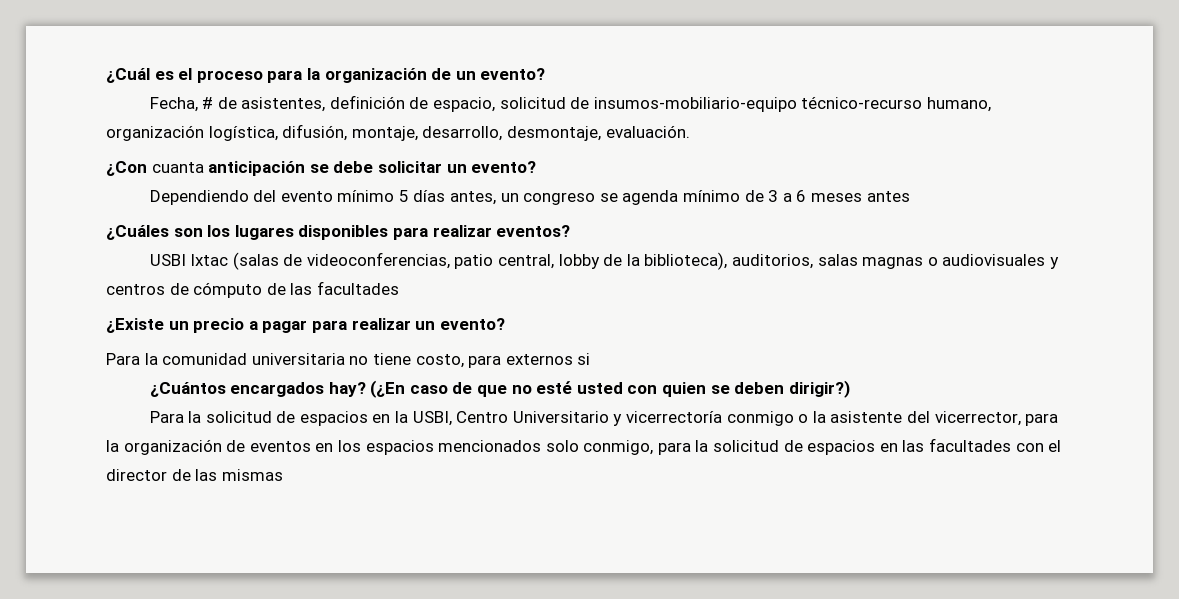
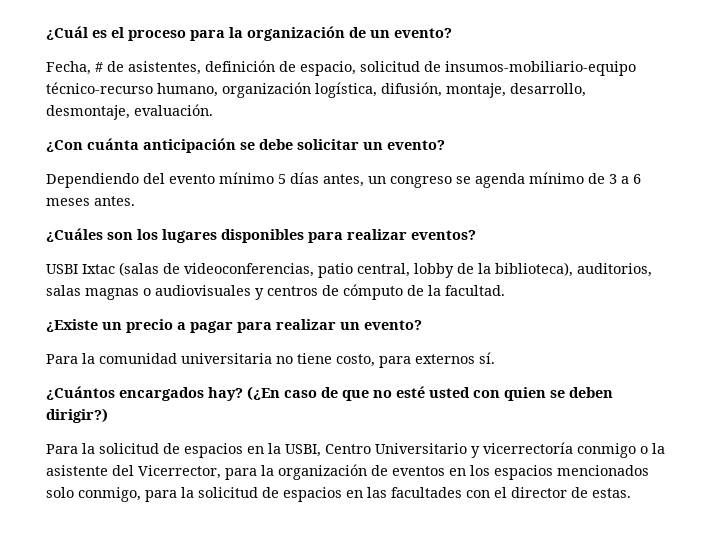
- ¿Con cuanta anticipación se debe solicitar un evento?
+ ¿Con cuánta anticipación se debe solicitar un evento?
- Dependiendo del evento mínimo 5 días antes, un congreso se agenda mínimo de 3 a 6 meses antes
+ Dependiendo del evento mínimo 5 días antes, un congreso se agenda mínimo de 3 a 6 meses antes.
- USBI Ixtac (salas de videoconferencias, patio central, lobby de la biblioteca), auditorios, salas magnas o audiovisuales y centros de cómputo de las facultades
+ USBI Ixtac (salas de videoconferencias, patio central, lobby de la biblioteca), auditorios, salas magnas o audiovisuales y centros de cómputo de la facultad.
- Para la comunidad universitaria no tiene costo, para externos si
+ Para la comunidad universitaria no tiene costo, para externos sí.
- Para la solicitud de espacios en la USBI, Centro Universitario y vicerrectoría conmigo o la asistente del vicerrector, para la organización de eventos en los espacios mencionados solo conmigo, para la solicitud de espacios en las facultades con el director de las mismas
+ Para la solicitud de espacios en la USBI, Centro Universitario y vicerrectoría conmigo o la asistente del Vicerrector, para la organización de eventos en los espacios mencionados solo conmigo, para la solicitud de espacios en las facultades con el director de estas.

